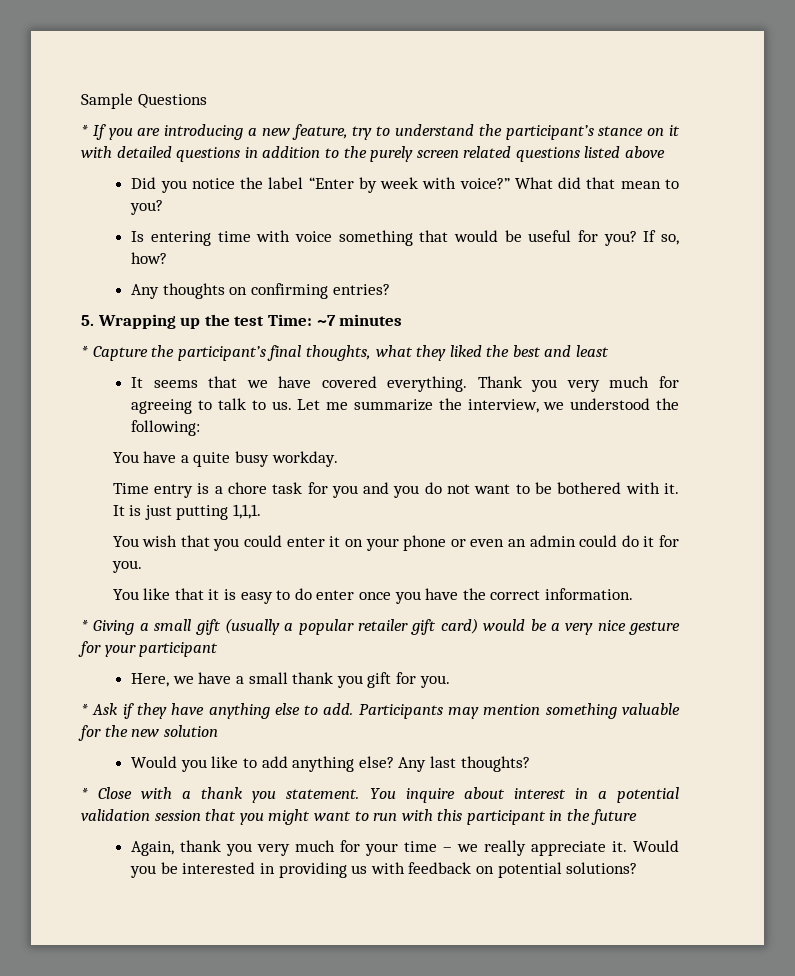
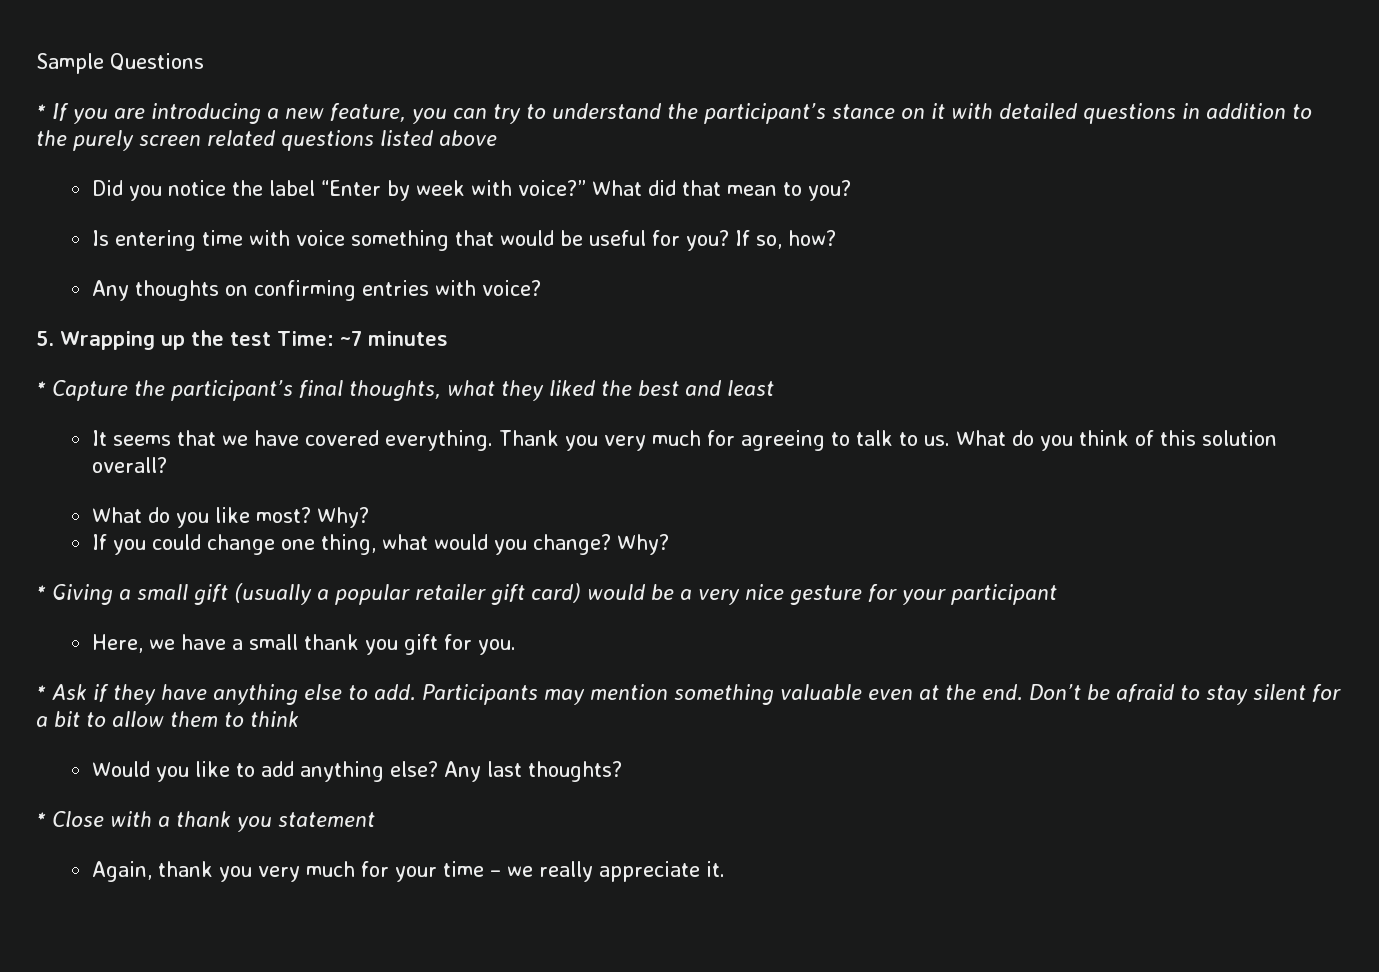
- * If you are introducing a new feature, try to understand the participant’s stance on it with detailed questions in addition to the purely screen related questions listed above
+ * If you are introducing a new feature, you can try to understand the participant’s stance on it with detailed questions in addition to the purely screen related questions listed above
- Any thoughts on confirming entries?
+ Any thoughts on confirming entries with voice?
- Let me summarize the interview, we understood the following:
- You have a quite busy workday.
- Time entry is a chore task for you and you do not want to be bothered with it. It is just putting 1,1,1.
- You wish that you could enter it on your phone or even an admin could do it for you.
- You like that it is easy to do enter once you have the correct information.
+ What do you think of this solution overall?
+ What do you like most? Why?
+ If you could change one thing, what would you change? Why?
- Participants may mention something valuable for the new solution
+ Participants may mention something valuable even at the end. Don’t be afraid to stay silent for a bit to allow them to think
- * Close with a thank you statement. You inquire about interest in a potential validation session that you might want to run with this participant in the future
+ * Close with a thank you statement
- Would you be interested in providing us with feedback on potential solutions?

